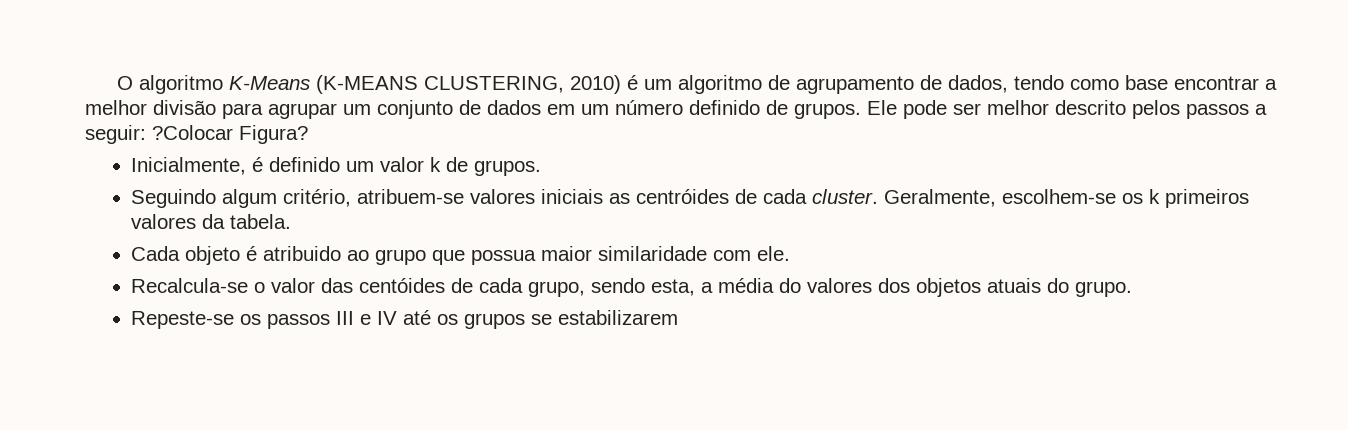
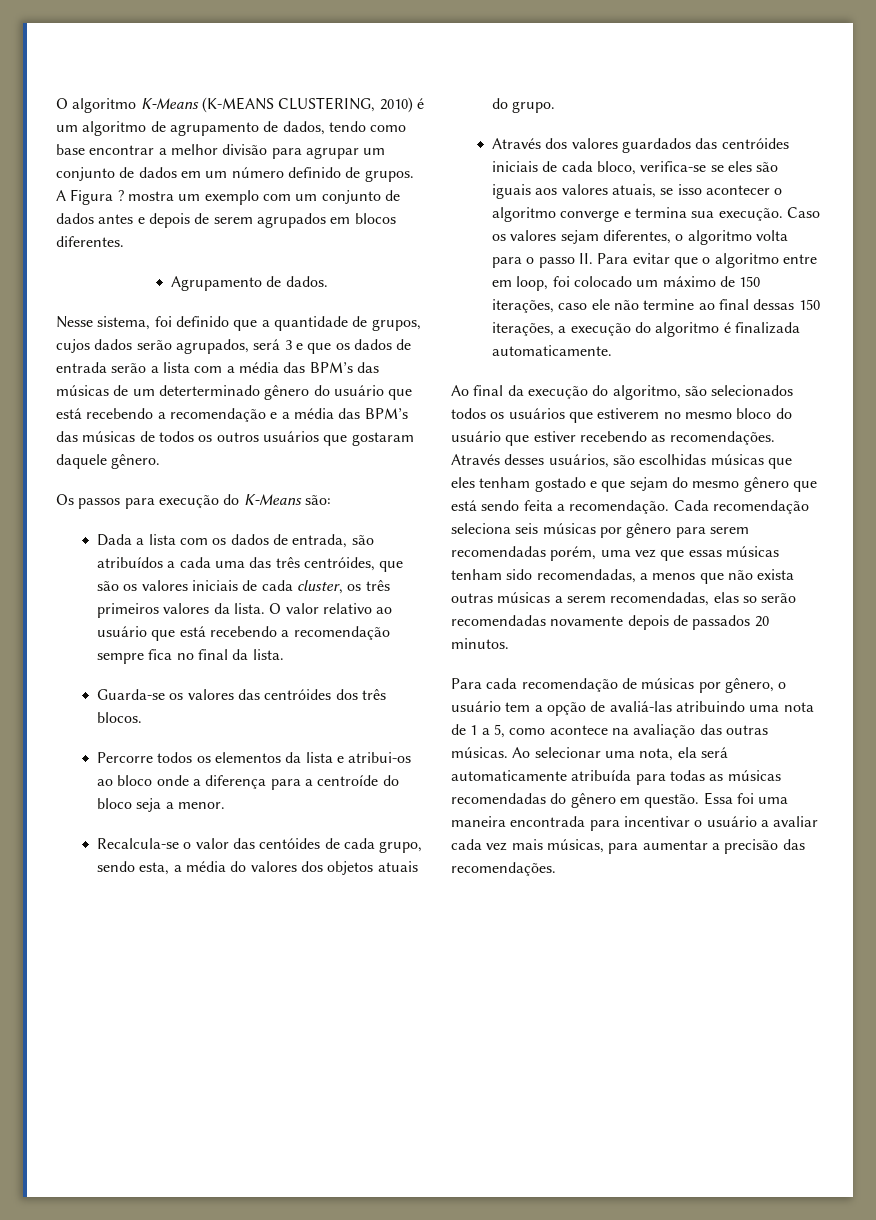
- Ele pode ser melhor descrito pelos passos a seguir: ?Colocar Figura?
- Inicialmente, é definido um valor k de grupos.
- Seguindo algum critério, atribuem-se valores iniciais as centróides de cada cluster. Geralmente, escolhem-se os k primeiros valores da tabela.
- Cada objeto é atribuido ao grupo que possua maior similaridade com ele.
+ A Figura ? mostra um exemplo com um conjunto de dados antes e depois de serem agrupados em blocos diferentes.
+ Agrupamento de dados.
+ Nesse sistema, foi definido que a quantidade de grupos, cujos dados serão agrupados, será 3 e que os dados de entrada serão a lista com a média das BPM’s das músicas de um deterterminado gênero do usuário que está recebendo a recomendação e a média das BPM’s das músicas de todos os outros usuários que gostaram daquele gênero.
+ Os passos para execução do K-Means são:
+ Dada a lista com os dados de entrada, são atribuídos a cada uma das três centróides, que são os valores iniciais de cada cluster, os três primeiros valores da lista. O valor relativo ao usuário que está recebendo a recomendação sempre fica no final da lista.
+ Guarda-se os valores das centróides dos três blocos.
+ Percorre todos os elementos da lista e atribui-os ao bloco onde a diferença para a centroíde do bloco seja a menor.
- Repeste-se os passos III e IV até os grupos se estabilizarem
+ Através dos valores guardados das centróides iniciais de cada bloco, verifica-se se eles são iguais aos valores atuais, se isso acontecer o algoritmo converge e termina sua execução. Caso os valores sejam diferentes, o algoritmo volta para o passo II. Para evitar que o algoritmo entre em loop, foi colocado um máximo de 150 iterações, caso ele não termine ao final dessas 150 iterações, a execução do algoritmo é finalizada automaticamente.
+ Ao final da execução do algoritmo, são selecionados todos os usuários que estiverem no mesmo bloco do usuário que estiver recebendo as recomendações. Através desses usuários, são escolhidas músicas que eles tenham gostado e que sejam do mesmo gênero que está sendo feita a recomendação. Cada recomendação seleciona seis músicas por gênero para serem recomendadas porém, uma vez que essas músicas tenham sido recomendadas, a menos que não exista outras músicas a serem recomendadas, elas so serão recomendadas novamente depois de passados 20 minutos.
+ Para cada recomendação de músicas por gênero, o usuário tem a opção de avaliá-las atribuindo uma nota de 1 a 5, como acontece na avaliação das outras músicas. Ao selecionar uma nota, ela será automaticamente atribuída para todas as músicas recomendadas do gênero em questão. Essa foi uma maneira encontrada para incentivar o usuário a avaliar cada vez mais músicas, para aumentar a precisão das recomendações.

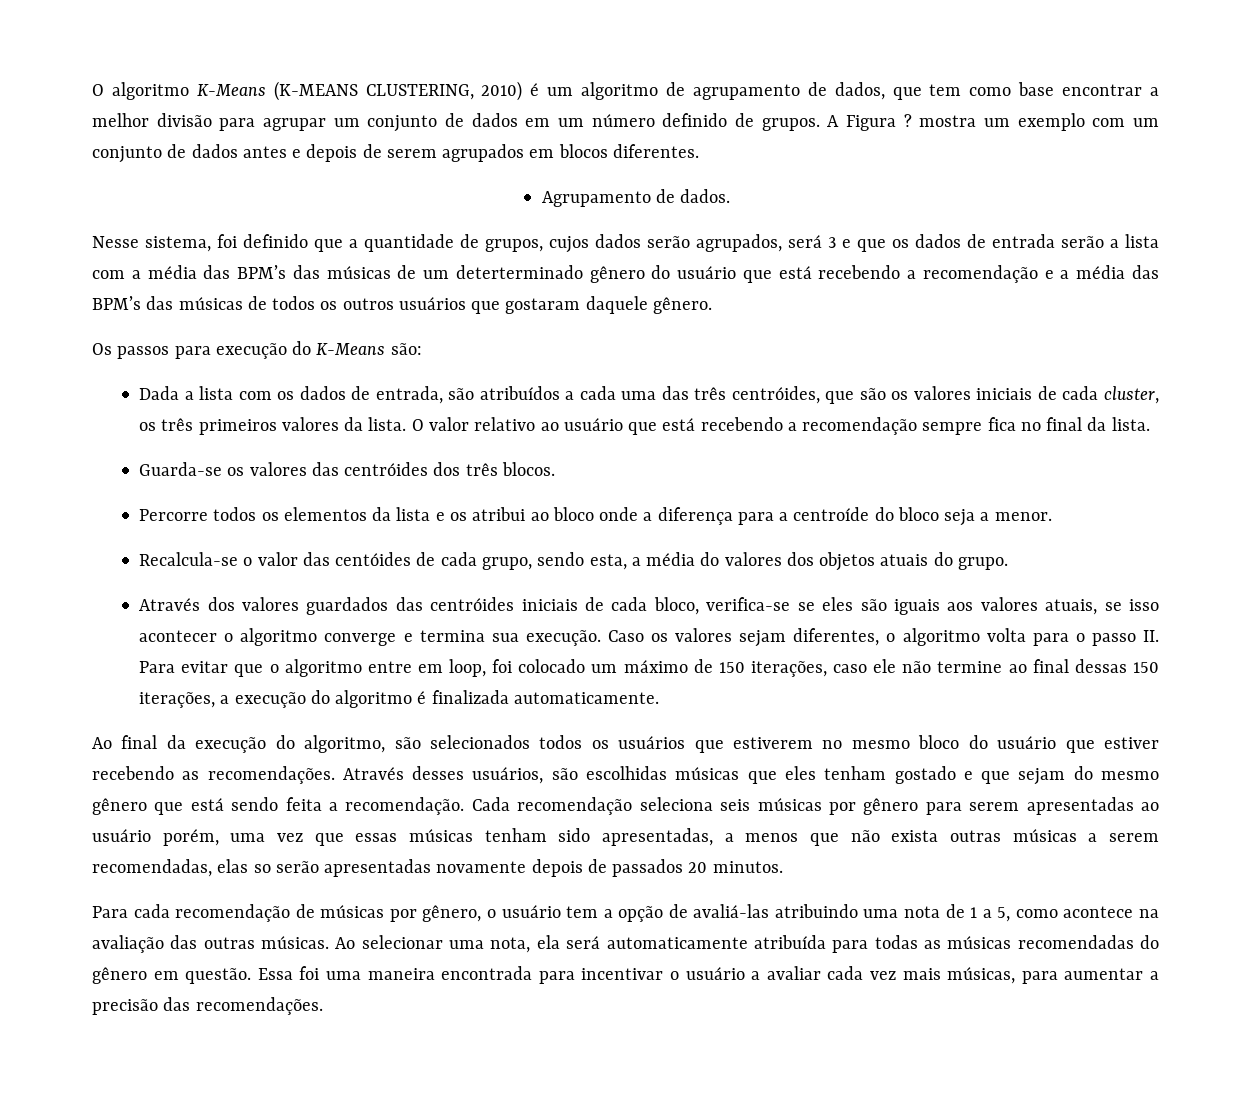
- O algoritmo K-Means (K-MEANS CLUSTERING, 2010) é um algoritmo de agrupamento de dados, tendo como base encontrar a melhor divisão para agrupar um conjunto de dados em um número definido de grupos.
+ O algoritmo K-Means (K-MEANS CLUSTERING, 2010) é um algoritmo de agrupamento de dados, que tem como base encontrar a melhor divisão para agrupar um conjunto de dados em um número definido de grupos.
- Percorre todos os elementos da lista e atribui-os ao bloco onde a diferença para a centroíde do bloco seja a menor.
+ Percorre todos os elementos da lista e os atribui ao bloco onde a diferença para a centroíde do bloco seja a menor.
- Cada recomendação seleciona seis músicas por gênero para serem recomendadas porém, uma vez que essas músicas tenham sido recomendadas, a menos que não exista outras músicas a serem recomendadas, elas so serão recomendadas novamente depois de passados 20 minutos.
+ Cada recomendação seleciona seis músicas por gênero para serem apresentadas ao usuário porém, uma vez que essas músicas tenham sido apresentadas, a menos que não exista outras músicas a serem recomendadas, elas so serão apresentadas novamente depois de passados 20 minutos.

